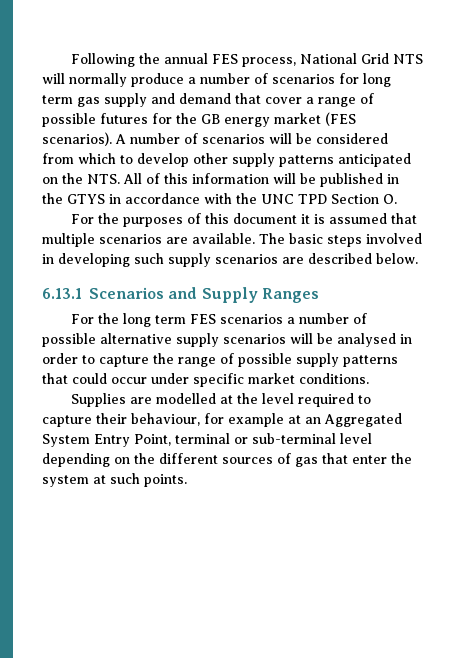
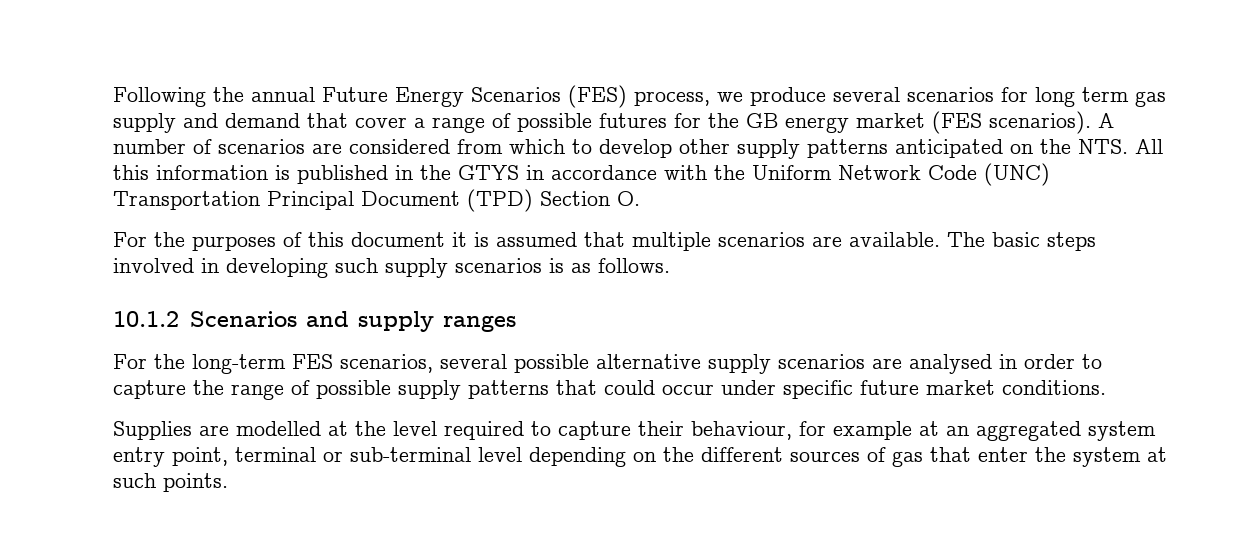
- Following the annual FES process, National Grid NTS will normally produce a number of scenarios for long term gas supply and demand that cover a range of possible futures for the GB energy market (FES scenarios).
+ Following the annual Future Energy Scenarios (FES) process, we produce several scenarios for long term gas supply and demand that cover a range of possible futures for the GB energy market (FES scenarios).
- A number of scenarios will be considered from which to develop other supply patterns anticipated on the NTS. All of this information will be published in the GTYS in accordance with the UNC TPD Section O.
+ A number of scenarios are considered from which to develop other supply patterns anticipated on the NTS. All this information is published in the GTYS in accordance with the Uniform Network Code (UNC) Transportation Principal Document (TPD) Section O.
- The basic steps involved in developing such supply scenarios are described below.
- 6.13.1 Scenarios and Supply Ranges
- For the long term FES scenarios a number of possible alternative supply scenarios will be analysed in order to capture the range of possible supply patterns that could occur under specific market conditions.
+ The basic steps involved in developing such supply scenarios is as follows.
+ 10.1.2 Scenarios and supply ranges
+ For the long-term FES scenarios, several possible alternative supply scenarios are analysed in order to capture the range of possible supply patterns that could occur under specific future market conditions.
- Supplies are modelled at the level required to capture their behaviour, for example at an Aggregated System Entry Point, terminal or sub-terminal level depending on the different sources of gas that enter the system at such points.
+ Supplies are modelled at the level required to capture their behaviour, for example at an aggregated system entry point, terminal or sub-terminal level depending on the different sources of gas that enter the system at such points.

